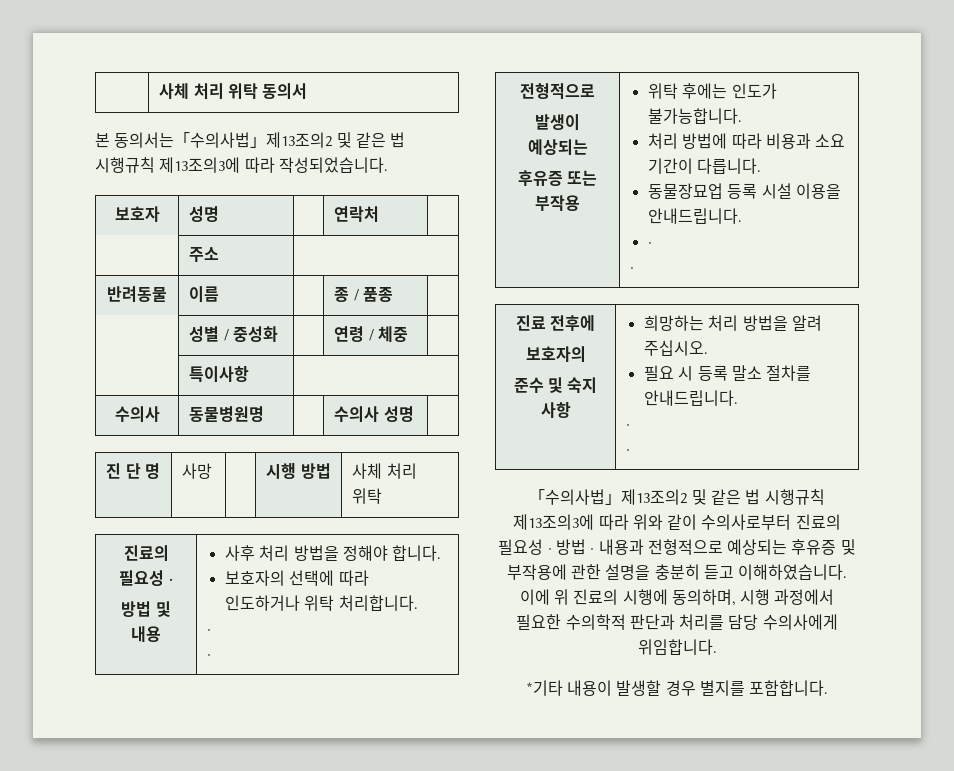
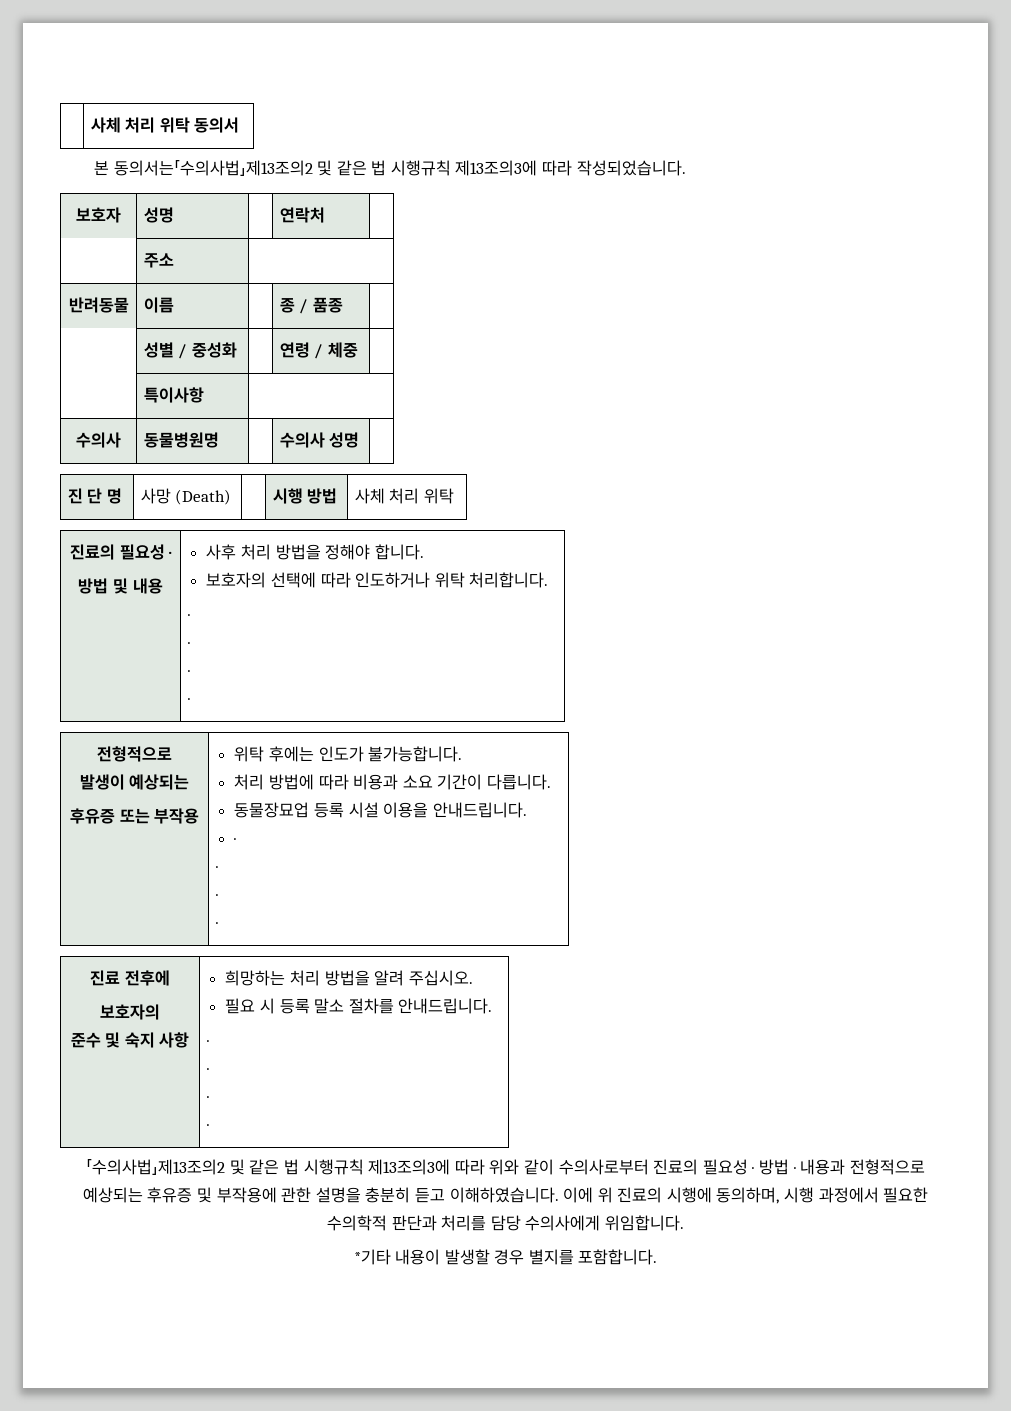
- 진 단 명 | 사망 | | 시행 방법 | 사체 처리 위탁
+ 진 단 명 | 사망 (Death) | | 시행 방법 | 사체 처리 위탁
  진료의 필요성 ·
  방법 및 내용 | 사후 처리 방법을 정해야 합니다.
  보호자의 선택에 따라 인도하거나 위탁 처리합니다.
+ ·
+ ·
  ·
  ·
  전형적으로
  발생이 예상되는
  후유증 또는 부작용 | 위탁 후에는 인도가 불가능합니다.
  처리 방법에 따라 비용과 소요 기간이 다릅니다.
  동물장묘업 등록 시설 이용을 안내드립니다.
+ ·
+ ·
  진료 전후에
  보호자의
  준수 및 숙지 사항 | 희망하는 처리 방법을 알려 주십시오.
  필요 시 등록 말소 절차를 안내드립니다.
+ ·
+ ·

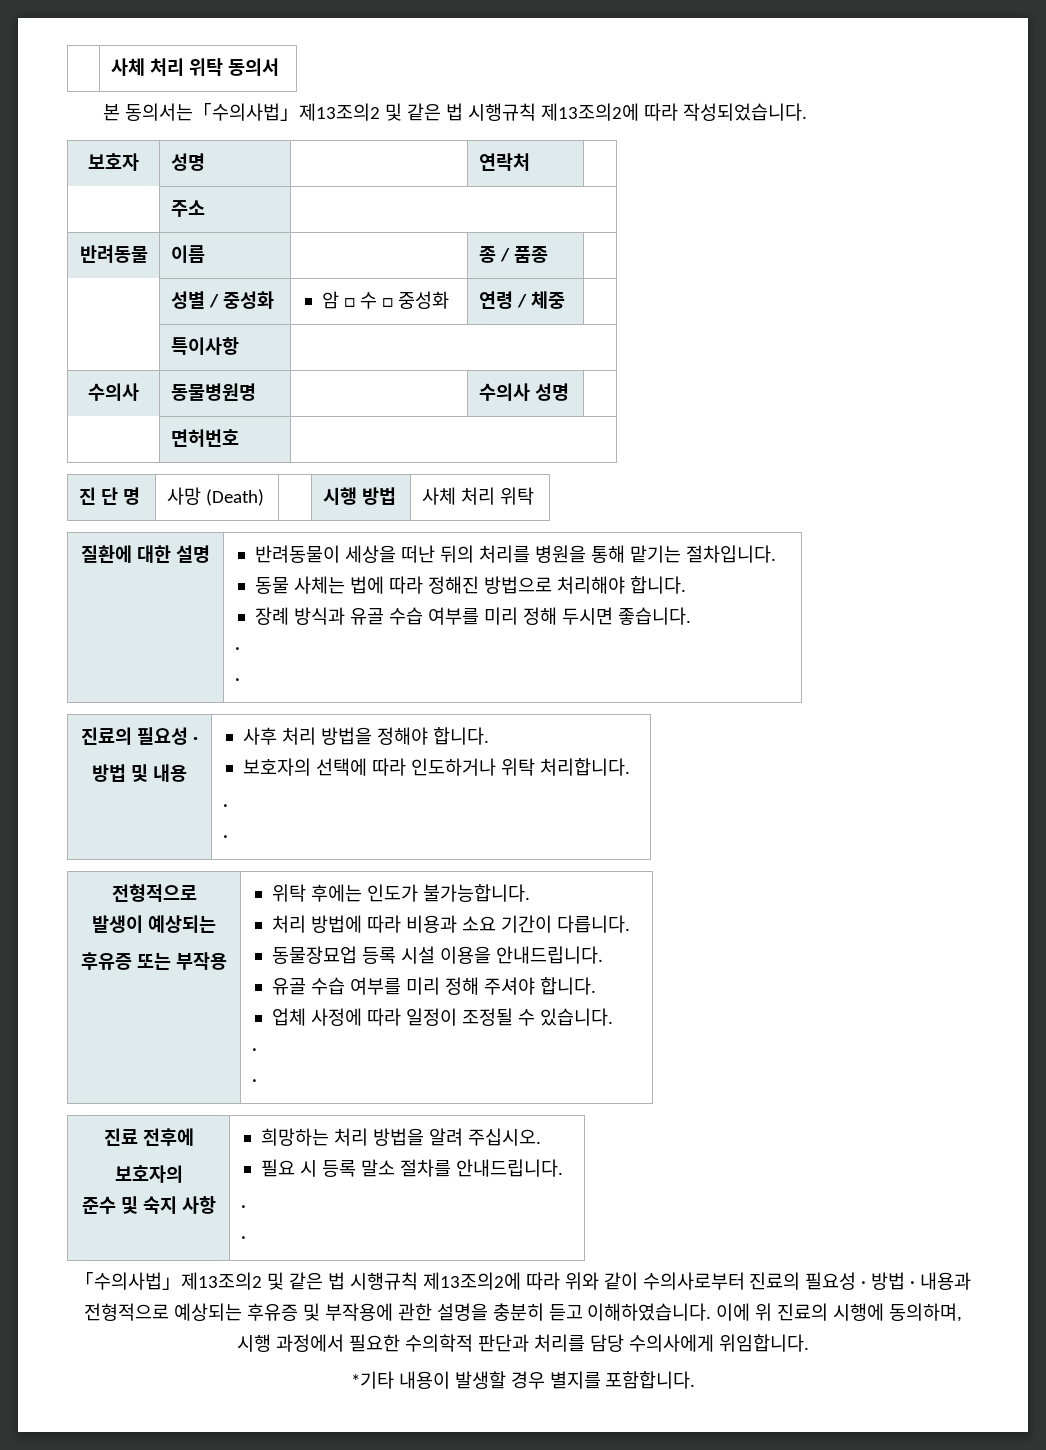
- 본 동의서는「수의사법」제13조의2 및 같은 법 시행규칙 제13조의3에 따라 작성되었습니다.
+ 본 동의서는「수의사법」제13조의2 및 같은 법 시행규칙 제13조의2에 따라 작성되었습니다.
- | 성별 / 중성화 | | 연령 / 체중 |
+ | 성별 / 중성화 | 암 □ 수 □ 중성화 | 연령 / 체중 |
+ | 면허번호 |
  진 단 명 | 사망 (Death) | | 시행 방법 | 사체 처리 위탁
+ 질환에 대한 설명 | 반려동물이 세상을 떠난 뒤의 처리를 병원을 통해 맡기는 절차입니다.
+ 동물 사체는 법에 따라 정해진 방법으로 처리해야 합니다.
+ 장례 방식과 유골 수습 여부를 미리 정해 두시면 좋습니다.
+ ·
+ ·
  진료의 필요성 ·
  방법 및 내용 | 사후 처리 방법을 정해야 합니다.
  보호자의 선택에 따라 인도하거나 위탁 처리합니다.
- ·
- ·
  ·
  ·
  전형적으로
  발생이 예상되는
  후유증 또는 부작용 | 위탁 후에는 인도가 불가능합니다.
  처리 방법에 따라 비용과 소요 기간이 다릅니다.
  동물장묘업 등록 시설 이용을 안내드립니다.
- ·
- ·
+ 유골 수습 여부를 미리 정해 주셔야 합니다.
+ 업체 사정에 따라 일정이 조정될 수 있습니다.
  진료 전후에
  보호자의
  준수 및 숙지 사항 | 희망하는 처리 방법을 알려 주십시오.
  필요 시 등록 말소 절차를 안내드립니다.
  ·
  ·
- ·
- ·
- 「수의사법」제13조의2 및 같은 법 시행규칙 제13조의3에 따라 위와 같이 수의사로부터 진료의 필요성 · 방법 · 내용과 전형적으로 예상되는 후유증 및 부작용에 관한 설명을 충분히 듣고 이해하였습니다.
+ 「수의사법」제13조의2 및 같은 법 시행규칙 제13조의2에 따라 위와 같이 수의사로부터 진료의 필요성 · 방법 · 내용과 전형적으로 예상되는 후유증 및 부작용에 관한 설명을 충분히 듣고 이해하였습니다.

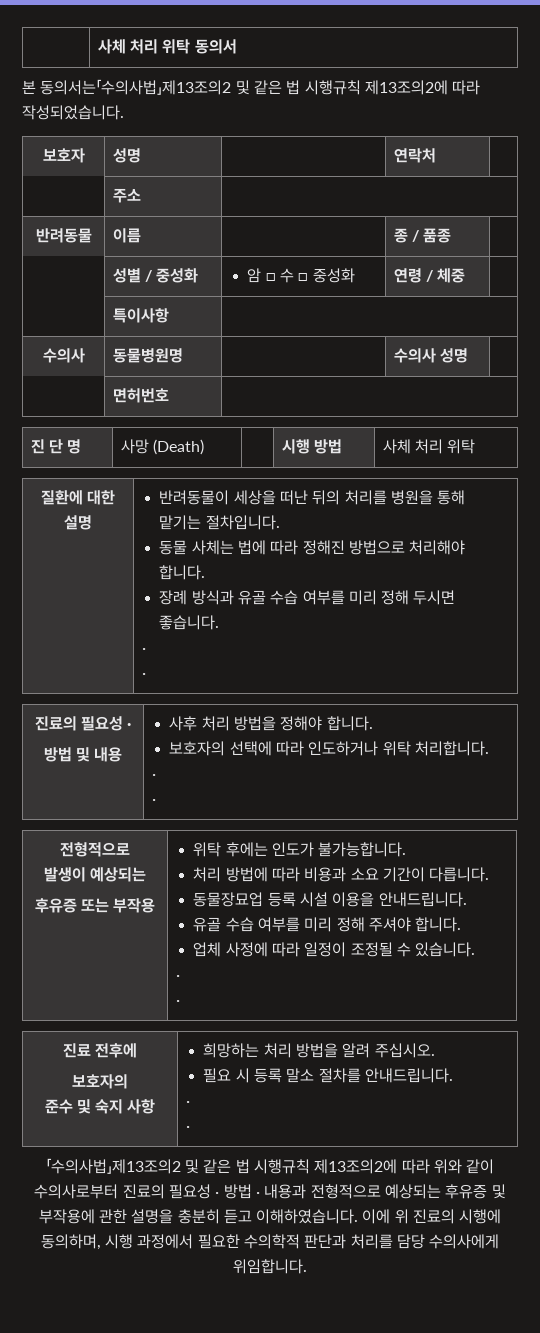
- *기타 내용이 발생할 경우 별지를 포함합니다.

